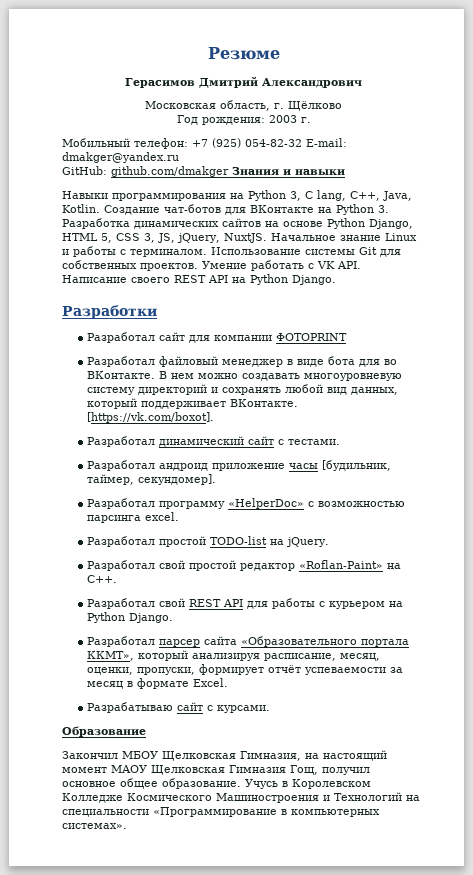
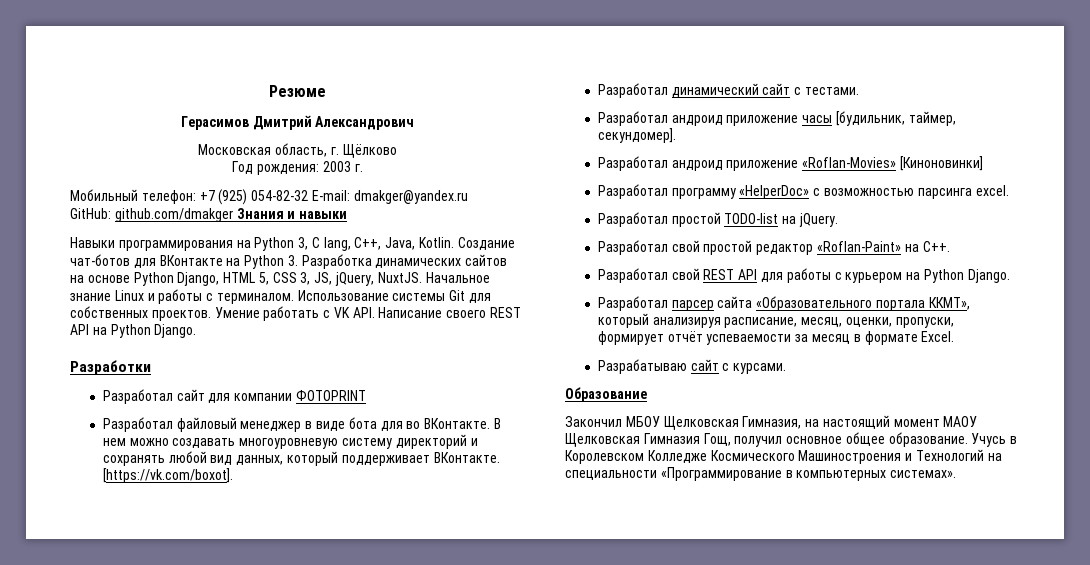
+ Разработал андроид приложение «Roflan-Movies» [Киноновинки]

